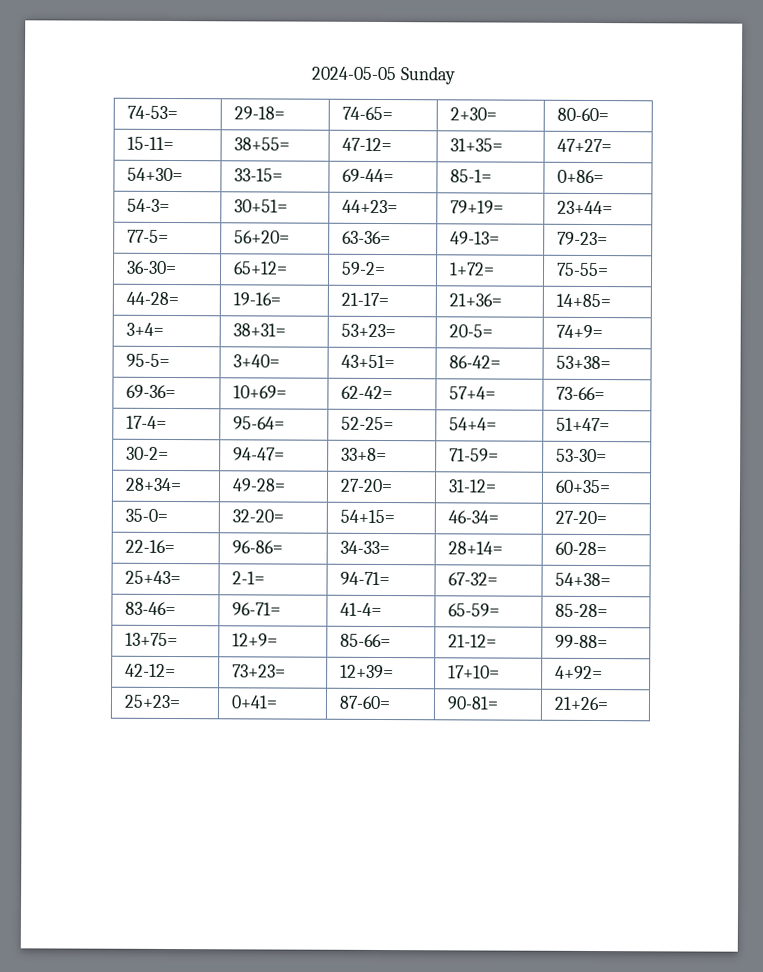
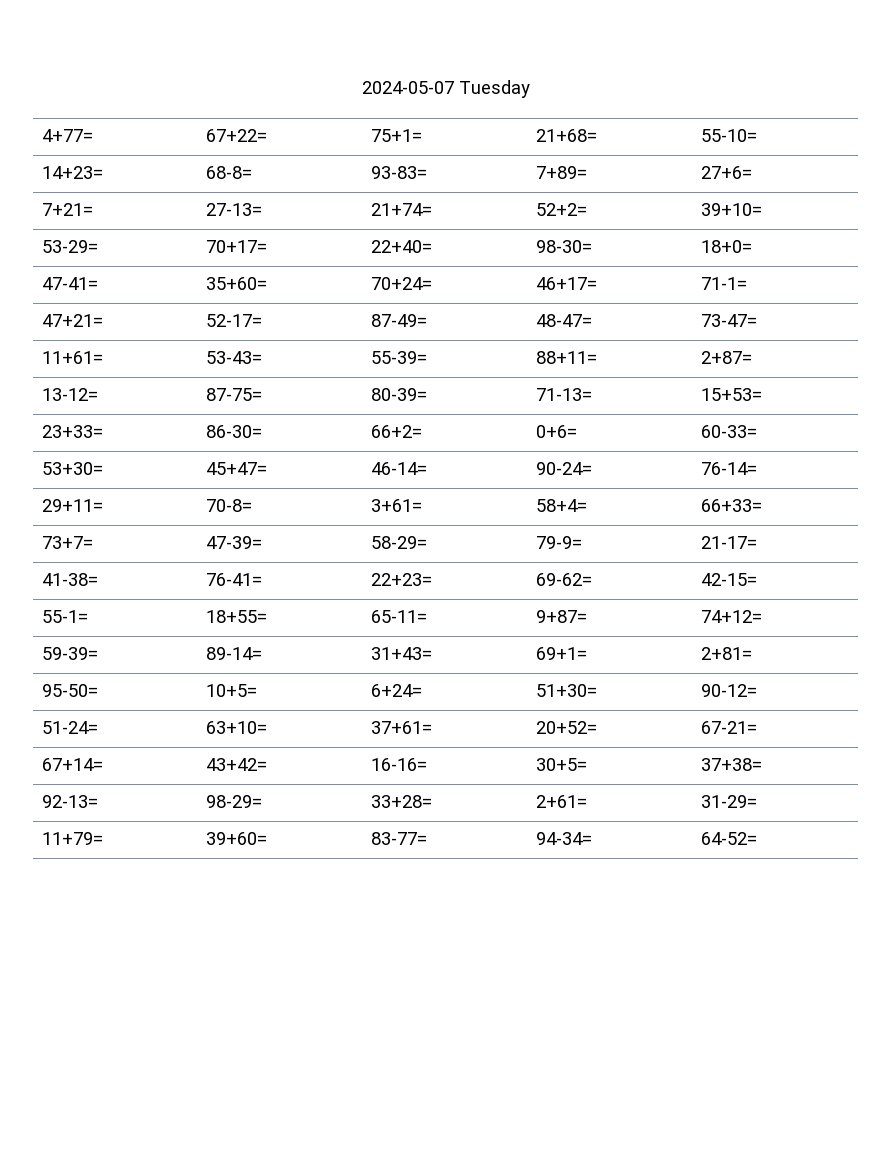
- 2024-05-05 Sunday
- 74-53= | 29-18= | 74-65= | 2+30= | 80-60=
- 15-11= | 38+55= | 47-12= | 31+35= | 47+27=
- 54+30= | 33-15= | 69-44= | 85-1= | 0+86=
- 54-3= | 30+51= | 44+23= | 79+19= | 23+44=
- 77-5= | 56+20= | 63-36= | 49-13= | 79-23=
- 36-30= | 65+12= | 59-2= | 1+72= | 75-55=
- 44-28= | 19-16= | 21-17= | 21+36= | 14+85=
- 3+4= | 38+31= | 53+23= | 20-5= | 74+9=
- 95-5= | 3+40= | 43+51= | 86-42= | 53+38=
- 69-36= | 10+69= | 62-42= | 57+4= | 73-66=
- 17-4= | 95-64= | 52-25= | 54+4= | 51+47=
- 30-2= | 94-47= | 33+8= | 71-59= | 53-30=
- 28+34= | 49-28= | 27-20= | 31-12= | 60+35=
- 35-0= | 32-20= | 54+15= | 46-34= | 27-20=
- 22-16= | 96-86= | 34-33= | 28+14= | 60-28=
- 25+43= | 2-1= | 94-71= | 67-32= | 54+38=
- 83-46= | 96-71= | 41-4= | 65-59= | 85-28=
- 13+75= | 12+9= | 85-66= | 21-12= | 99-88=
- 42-12= | 73+23= | 12+39= | 17+10= | 4+92=
- 25+23= | 0+41= | 87-60= | 90-81= | 21+26=
+ 2024-05-07 Tuesday
+ 4+77= | 67+22= | 75+1= | 21+68= | 55-10=
+ 14+23= | 68-8= | 93-83= | 7+89= | 27+6=
+ 7+21= | 27-13= | 21+74= | 52+2= | 39+10=
+ 53-29= | 70+17= | 22+40= | 98-30= | 18+0=
+ 47-41= | 35+60= | 70+24= | 46+17= | 71-1=
+ 47+21= | 52-17= | 87-49= | 48-47= | 73-47=
+ 11+61= | 53-43= | 55-39= | 88+11= | 2+87=
+ 13-12= | 87-75= | 80-39= | 71-13= | 15+53=
+ 23+33= | 86-30= | 66+2= | 0+6= | 60-33=
+ 53+30= | 45+47= | 46-14= | 90-24= | 76-14=
+ 29+11= | 70-8= | 3+61= | 58+4= | 66+33=
+ 73+7= | 47-39= | 58-29= | 79-9= | 21-17=
+ 41-38= | 76-41= | 22+23= | 69-62= | 42-15=
+ 55-1= | 18+55= | 65-11= | 9+87= | 74+12=
+ 59-39= | 89-14= | 31+43= | 69+1= | 2+81=
+ 95-50= | 10+5= | 6+24= | 51+30= | 90-12=
+ 51-24= | 63+10= | 37+61= | 20+52= | 67-21=
+ 67+14= | 43+42= | 16-16= | 30+5= | 37+38=
+ 92-13= | 98-29= | 33+28= | 2+61= | 31-29=
+ 11+79= | 39+60= | 83-77= | 94-34= | 64-52=

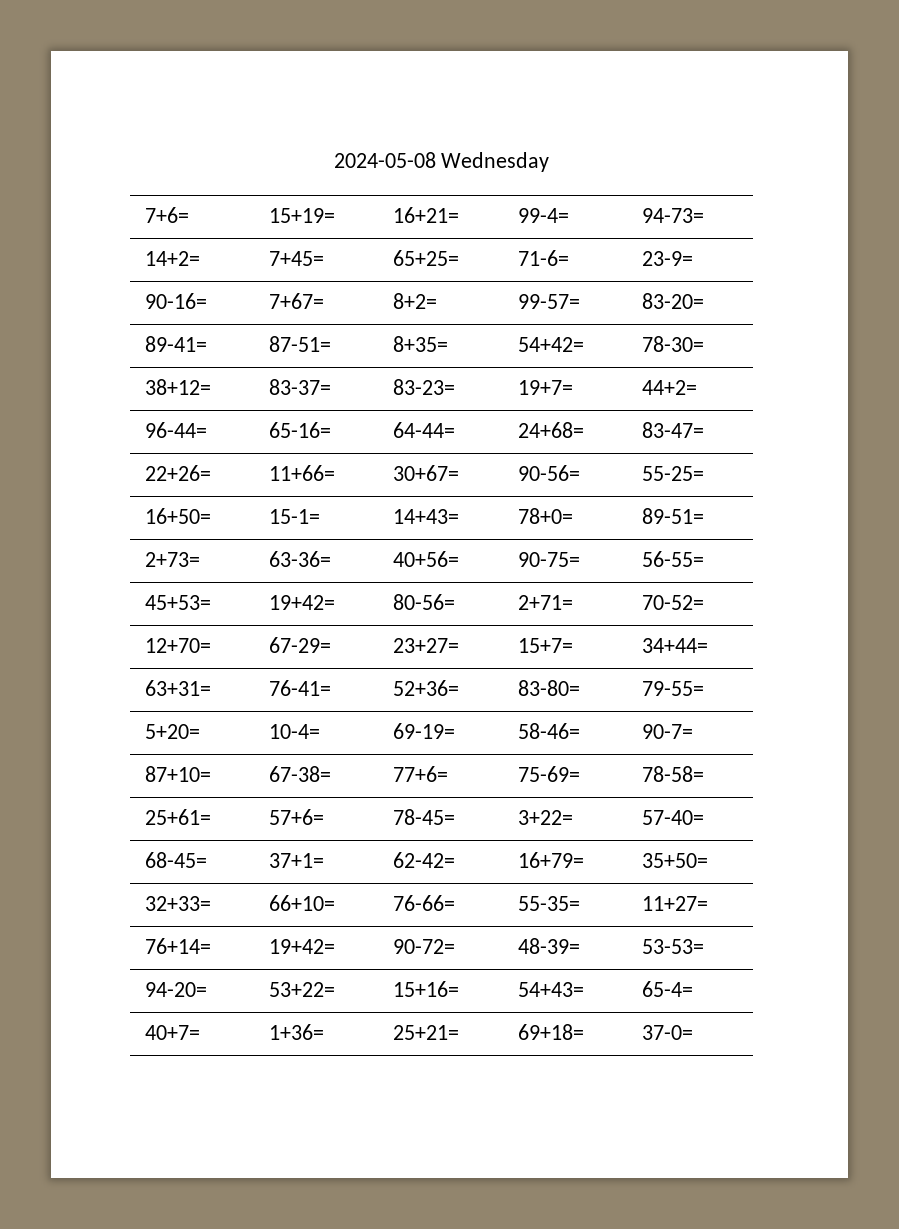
- 2024-05-07 Tuesday
- 4+77= | 67+22= | 75+1= | 21+68= | 55-10=
- 14+23= | 68-8= | 93-83= | 7+89= | 27+6=
- 7+21= | 27-13= | 21+74= | 52+2= | 39+10=
- 53-29= | 70+17= | 22+40= | 98-30= | 18+0=
- 47-41= | 35+60= | 70+24= | 46+17= | 71-1=
- 47+21= | 52-17= | 87-49= | 48-47= | 73-47=
- 11+61= | 53-43= | 55-39= | 88+11= | 2+87=
- 13-12= | 87-75= | 80-39= | 71-13= | 15+53=
- 23+33= | 86-30= | 66+2= | 0+6= | 60-33=
- 53+30= | 45+47= | 46-14= | 90-24= | 76-14=
- 29+11= | 70-8= | 3+61= | 58+4= | 66+33=
- 73+7= | 47-39= | 58-29= | 79-9= | 21-17=
- 41-38= | 76-41= | 22+23= | 69-62= | 42-15=
- 55-1= | 18+55= | 65-11= | 9+87= | 74+12=
- 59-39= | 89-14= | 31+43= | 69+1= | 2+81=
- 95-50= | 10+5= | 6+24= | 51+30= | 90-12=
- 51-24= | 63+10= | 37+61= | 20+52= | 67-21=
- 67+14= | 43+42= | 16-16= | 30+5= | 37+38=
- 92-13= | 98-29= | 33+28= | 2+61= | 31-29=
- 11+79= | 39+60= | 83-77= | 94-34= | 64-52=
+ 2024-05-08 Wednesday
+ 7+6= | 15+19= | 16+21= | 99-4= | 94-73=
+ 14+2= | 7+45= | 65+25= | 71-6= | 23-9=
+ 90-16= | 7+67= | 8+2= | 99-57= | 83-20=
+ 89-41= | 87-51= | 8+35= | 54+42= | 78-30=
+ 38+12= | 83-37= | 83-23= | 19+7= | 44+2=
+ 96-44= | 65-16= | 64-44= | 24+68= | 83-47=
+ 22+26= | 11+66= | 30+67= | 90-56= | 55-25=
+ 16+50= | 15-1= | 14+43= | 78+0= | 89-51=
+ 2+73= | 63-36= | 40+56= | 90-75= | 56-55=
+ 45+53= | 19+42= | 80-56= | 2+71= | 70-52=
+ 12+70= | 67-29= | 23+27= | 15+7= | 34+44=
+ 63+31= | 76-41= | 52+36= | 83-80= | 79-55=
+ 5+20= | 10-4= | 69-19= | 58-46= | 90-7=
+ 87+10= | 67-38= | 77+6= | 75-69= | 78-58=
+ 25+61= | 57+6= | 78-45= | 3+22= | 57-40=
+ 68-45= | 37+1= | 62-42= | 16+79= | 35+50=
+ 32+33= | 66+10= | 76-66= | 55-35= | 11+27=
+ 76+14= | 19+42= | 90-72= | 48-39= | 53-53=
+ 94-20= | 53+22= | 15+16= | 54+43= | 65-4=
+ 40+7= | 1+36= | 25+21= | 69+18= | 37-0=

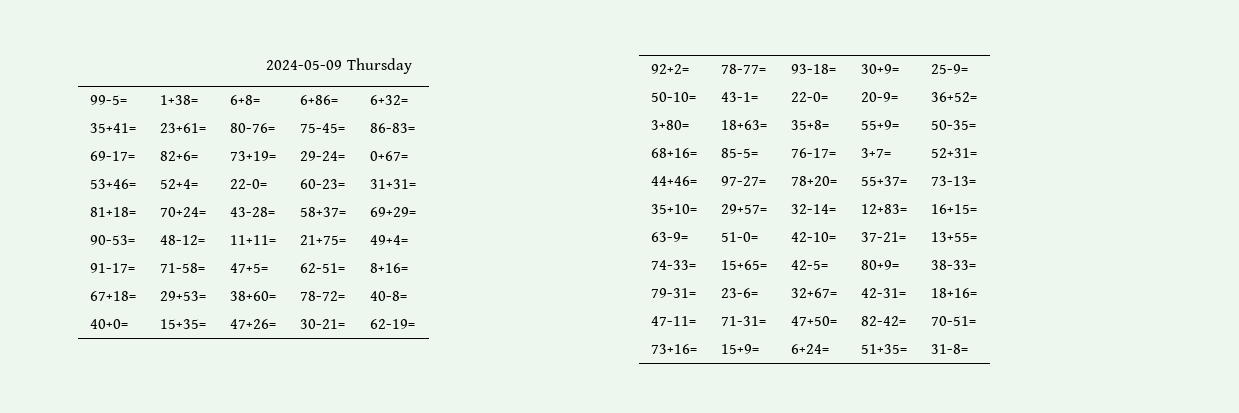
- 2024-05-08 Wednesday
- 7+6= | 15+19= | 16+21= | 99-4= | 94-73=
- 14+2= | 7+45= | 65+25= | 71-6= | 23-9=
- 90-16= | 7+67= | 8+2= | 99-57= | 83-20=
- 89-41= | 87-51= | 8+35= | 54+42= | 78-30=
- 38+12= | 83-37= | 83-23= | 19+7= | 44+2=
- 96-44= | 65-16= | 64-44= | 24+68= | 83-47=
- 22+26= | 11+66= | 30+67= | 90-56= | 55-25=
- 16+50= | 15-1= | 14+43= | 78+0= | 89-51=
- 2+73= | 63-36= | 40+56= | 90-75= | 56-55=
- 45+53= | 19+42= | 80-56= | 2+71= | 70-52=
- 12+70= | 67-29= | 23+27= | 15+7= | 34+44=
- 63+31= | 76-41= | 52+36= | 83-80= | 79-55=
- 5+20= | 10-4= | 69-19= | 58-46= | 90-7=
- 87+10= | 67-38= | 77+6= | 75-69= | 78-58=
- 25+61= | 57+6= | 78-45= | 3+22= | 57-40=
- 68-45= | 37+1= | 62-42= | 16+79= | 35+50=
- 32+33= | 66+10= | 76-66= | 55-35= | 11+27=
- 76+14= | 19+42= | 90-72= | 48-39= | 53-53=
- 94-20= | 53+22= | 15+16= | 54+43= | 65-4=
- 40+7= | 1+36= | 25+21= | 69+18= | 37-0=
+ 2024-05-09 Thursday
+ 99-5= | 1+38= | 6+8= | 6+86= | 6+32=
+ 35+41= | 23+61= | 80-76= | 75-45= | 86-83=
+ 69-17= | 82+6= | 73+19= | 29-24= | 0+67=
+ 53+46= | 52+4= | 22-0= | 60-23= | 31+31=
+ 81+18= | 70+24= | 43-28= | 58+37= | 69+29=
+ 90-53= | 48-12= | 11+11= | 21+75= | 49+4=
+ 91-17= | 71-58= | 47+5= | 62-51= | 8+16=
+ 67+18= | 29+53= | 38+60= | 78-72= | 40-8=
+ 40+0= | 15+35= | 47+26= | 30-21= | 62-19=
+ 92+2= | 78-77= | 93-18= | 30+9= | 25-9=
+ 50-10= | 43-1= | 22-0= | 20-9= | 36+52=
+ 3+80= | 18+63= | 35+8= | 55+9= | 50-35=
+ 68+16= | 85-5= | 76-17= | 3+7= | 52+31=
+ 44+46= | 97-27= | 78+20= | 55+37= | 73-13=
+ 35+10= | 29+57= | 32-14= | 12+83= | 16+15=
+ 63-9= | 51-0= | 42-10= | 37-21= | 13+55=
+ 74-33= | 15+65= | 42-5= | 80+9= | 38-33=
+ 79-31= | 23-6= | 32+67= | 42-31= | 18+16=
+ 47-11= | 71-31= | 47+50= | 82-42= | 70-51=
+ 73+16= | 15+9= | 6+24= | 51+35= | 31-8=

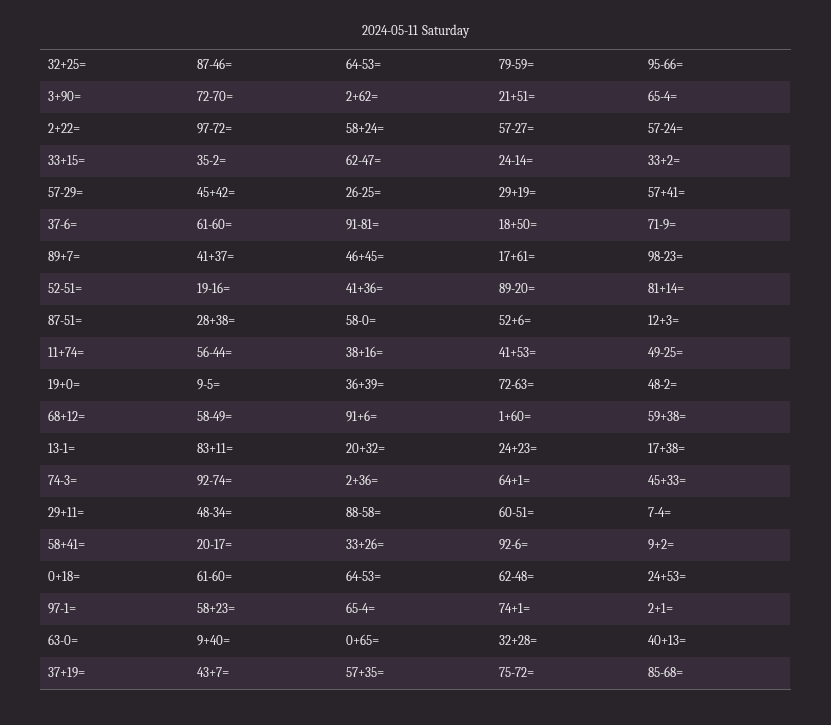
- 2024-05-09 Thursday
- 99-5= | 1+38= | 6+8= | 6+86= | 6+32=
- 35+41= | 23+61= | 80-76= | 75-45= | 86-83=
- 69-17= | 82+6= | 73+19= | 29-24= | 0+67=
- 53+46= | 52+4= | 22-0= | 60-23= | 31+31=
- 81+18= | 70+24= | 43-28= | 58+37= | 69+29=
- 90-53= | 48-12= | 11+11= | 21+75= | 49+4=
- 91-17= | 71-58= | 47+5= | 62-51= | 8+16=
- 67+18= | 29+53= | 38+60= | 78-72= | 40-8=
- 40+0= | 15+35= | 47+26= | 30-21= | 62-19=
- 92+2= | 78-77= | 93-18= | 30+9= | 25-9=
- 50-10= | 43-1= | 22-0= | 20-9= | 36+52=
- 3+80= | 18+63= | 35+8= | 55+9= | 50-35=
- 68+16= | 85-5= | 76-17= | 3+7= | 52+31=
- 44+46= | 97-27= | 78+20= | 55+37= | 73-13=
- 35+10= | 29+57= | 32-14= | 12+83= | 16+15=
- 63-9= | 51-0= | 42-10= | 37-21= | 13+55=
- 74-33= | 15+65= | 42-5= | 80+9= | 38-33=
- 79-31= | 23-6= | 32+67= | 42-31= | 18+16=
- 47-11= | 71-31= | 47+50= | 82-42= | 70-51=
- 73+16= | 15+9= | 6+24= | 51+35= | 31-8=
+ 2024-05-11 Saturday
+ 32+25= | 87-46= | 64-53= | 79-59= | 95-66=
+ 3+90= | 72-70= | 2+62= | 21+51= | 65-4=
+ 2+22= | 97-72= | 58+24= | 57-27= | 57-24=
+ 33+15= | 35-2= | 62-47= | 24-14= | 33+2=
+ 57-29= | 45+42= | 26-25= | 29+19= | 57+41=
+ 37-6= | 61-60= | 91-81= | 18+50= | 71-9=
+ 89+7= | 41+37= | 46+45= | 17+61= | 98-23=
+ 52-51= | 19-16= | 41+36= | 89-20= | 81+14=
+ 87-51= | 28+38= | 58-0= | 52+6= | 12+3=
+ 11+74= | 56-44= | 38+16= | 41+53= | 49-25=
+ 19+0= | 9-5= | 36+39= | 72-63= | 48-2=
+ 68+12= | 58-49= | 91+6= | 1+60= | 59+38=
+ 13-1= | 83+11= | 20+32= | 24+23= | 17+38=
+ 74-3= | 92-74= | 2+36= | 64+1= | 45+33=
+ 29+11= | 48-34= | 88-58= | 60-51= | 7-4=
+ 58+41= | 20-17= | 33+26= | 92-6= | 9+2=
+ 0+18= | 61-60= | 64-53= | 62-48= | 24+53=
+ 97-1= | 58+23= | 65-4= | 74+1= | 2+1=
+ 63-0= | 9+40= | 0+65= | 32+28= | 40+13=
+ 37+19= | 43+7= | 57+35= | 75-72= | 85-68=

